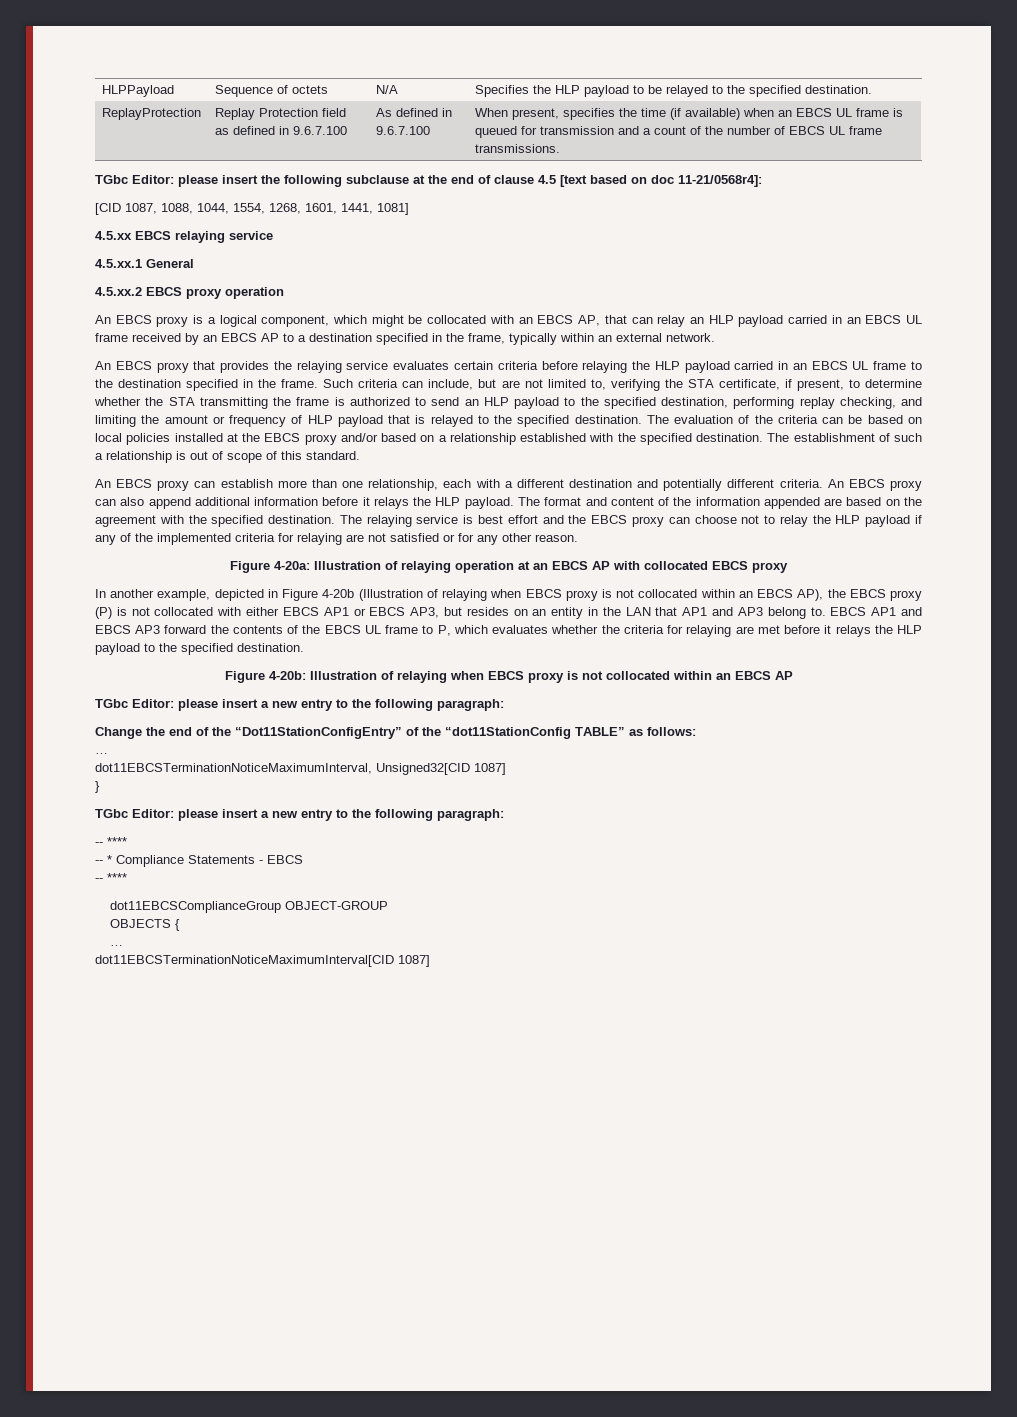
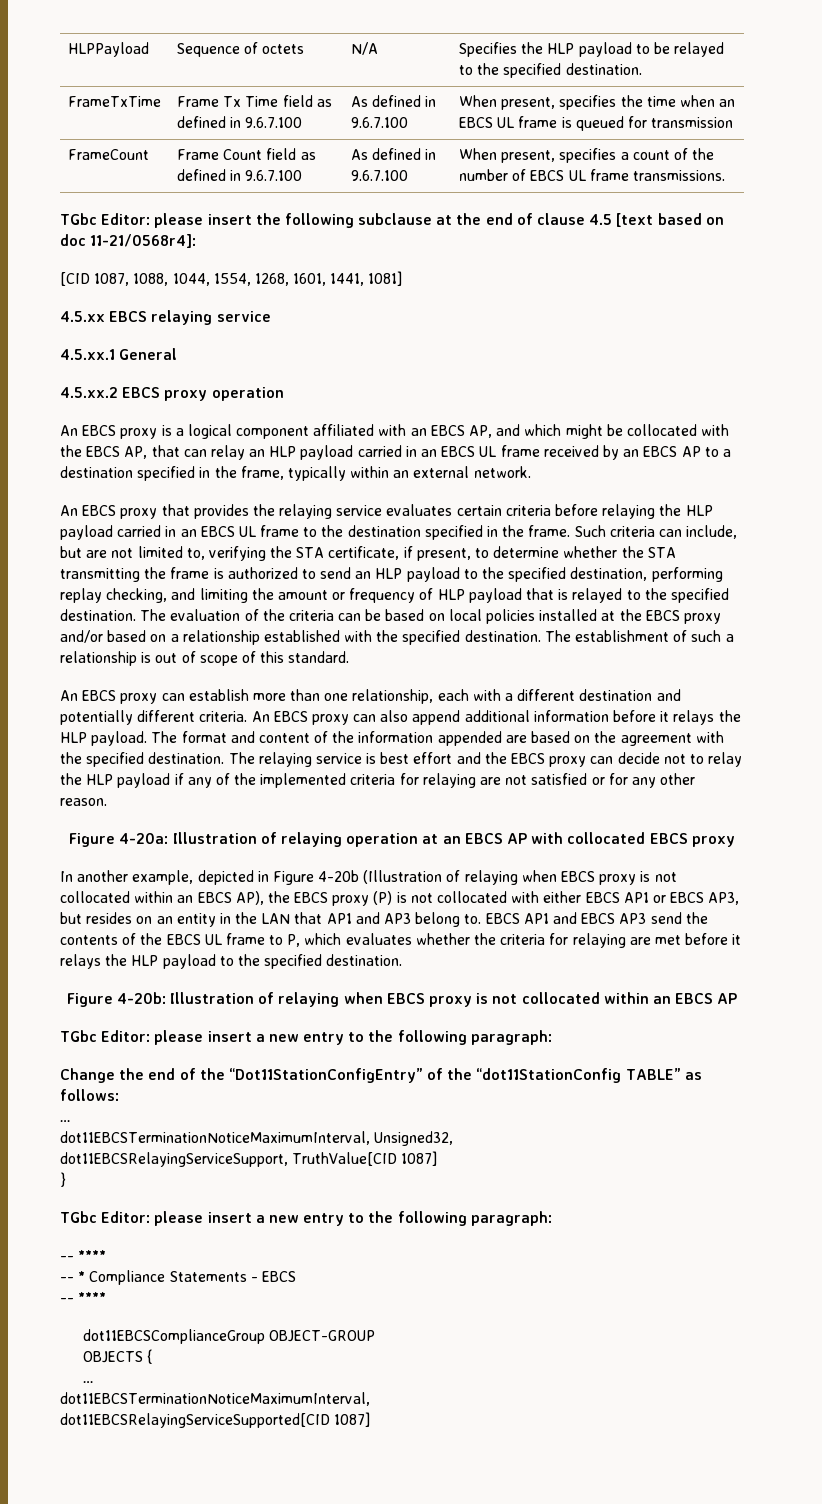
- ReplayProtection | Replay Protection field as defined in 9.6.7.100 | As defined in 9.6.7.100 | When present, specifies the time (if available) when an EBCS UL frame is queued for transmission and a count of the number of EBCS UL frame transmissions.
+ FrameTxTime | Frame Tx Time field as defined in 9.6.7.100 | As defined in 9.6.7.100 | When present, specifies the time when an EBCS UL frame is queued for transmission
+ FrameCount | Frame Count field as defined in 9.6.7.100 | As defined in 9.6.7.100 | When present, specifies a count of the number of EBCS UL frame transmissions.
- An EBCS proxy is a logical component, which might be collocated with an EBCS AP, that can relay an HLP payload carried in an EBCS UL frame received by an EBCS AP to a destination specified in the frame, typically within an external network.
+ An EBCS proxy is a logical component affiliated with an EBCS AP, and which might be collocated with the EBCS AP, that can relay an HLP payload carried in an EBCS UL frame received by an EBCS AP to a destination specified in the frame, typically within an external network.
- The relaying service is best effort and the EBCS proxy can choose not to relay the HLP payload if any of the implemented criteria for relaying are not satisfied or for any other reason.
+ The relaying service is best effort and the EBCS proxy can decide not to relay the HLP payload if any of the implemented criteria for relaying are not satisfied or for any other reason.
- EBCS AP1 and EBCS AP3 forward the contents of the EBCS UL frame to P, which evaluates whether the criteria for relaying are met before it relays the HLP payload to the specified destination.
+ EBCS AP1 and EBCS AP3 send the contents of the EBCS UL frame to P, which evaluates whether the criteria for relaying are met before it relays the HLP payload to the specified destination.
- dot11EBCSTerminationNoticeMaximumInterval, Unsigned32[CID 1087]
+ dot11EBCSTerminationNoticeMaximumInterval, Unsigned32,
+ dot11EBCSRelayingServiceSupport, TruthValue[CID 1087]
  OBJECTS {
  …
- dot11EBCSTerminationNoticeMaximumInterval[CID 1087]
+ dot11EBCSTerminationNoticeMaximumInterval,
+ dot11EBCSRelayingServiceSupported[CID 1087]

